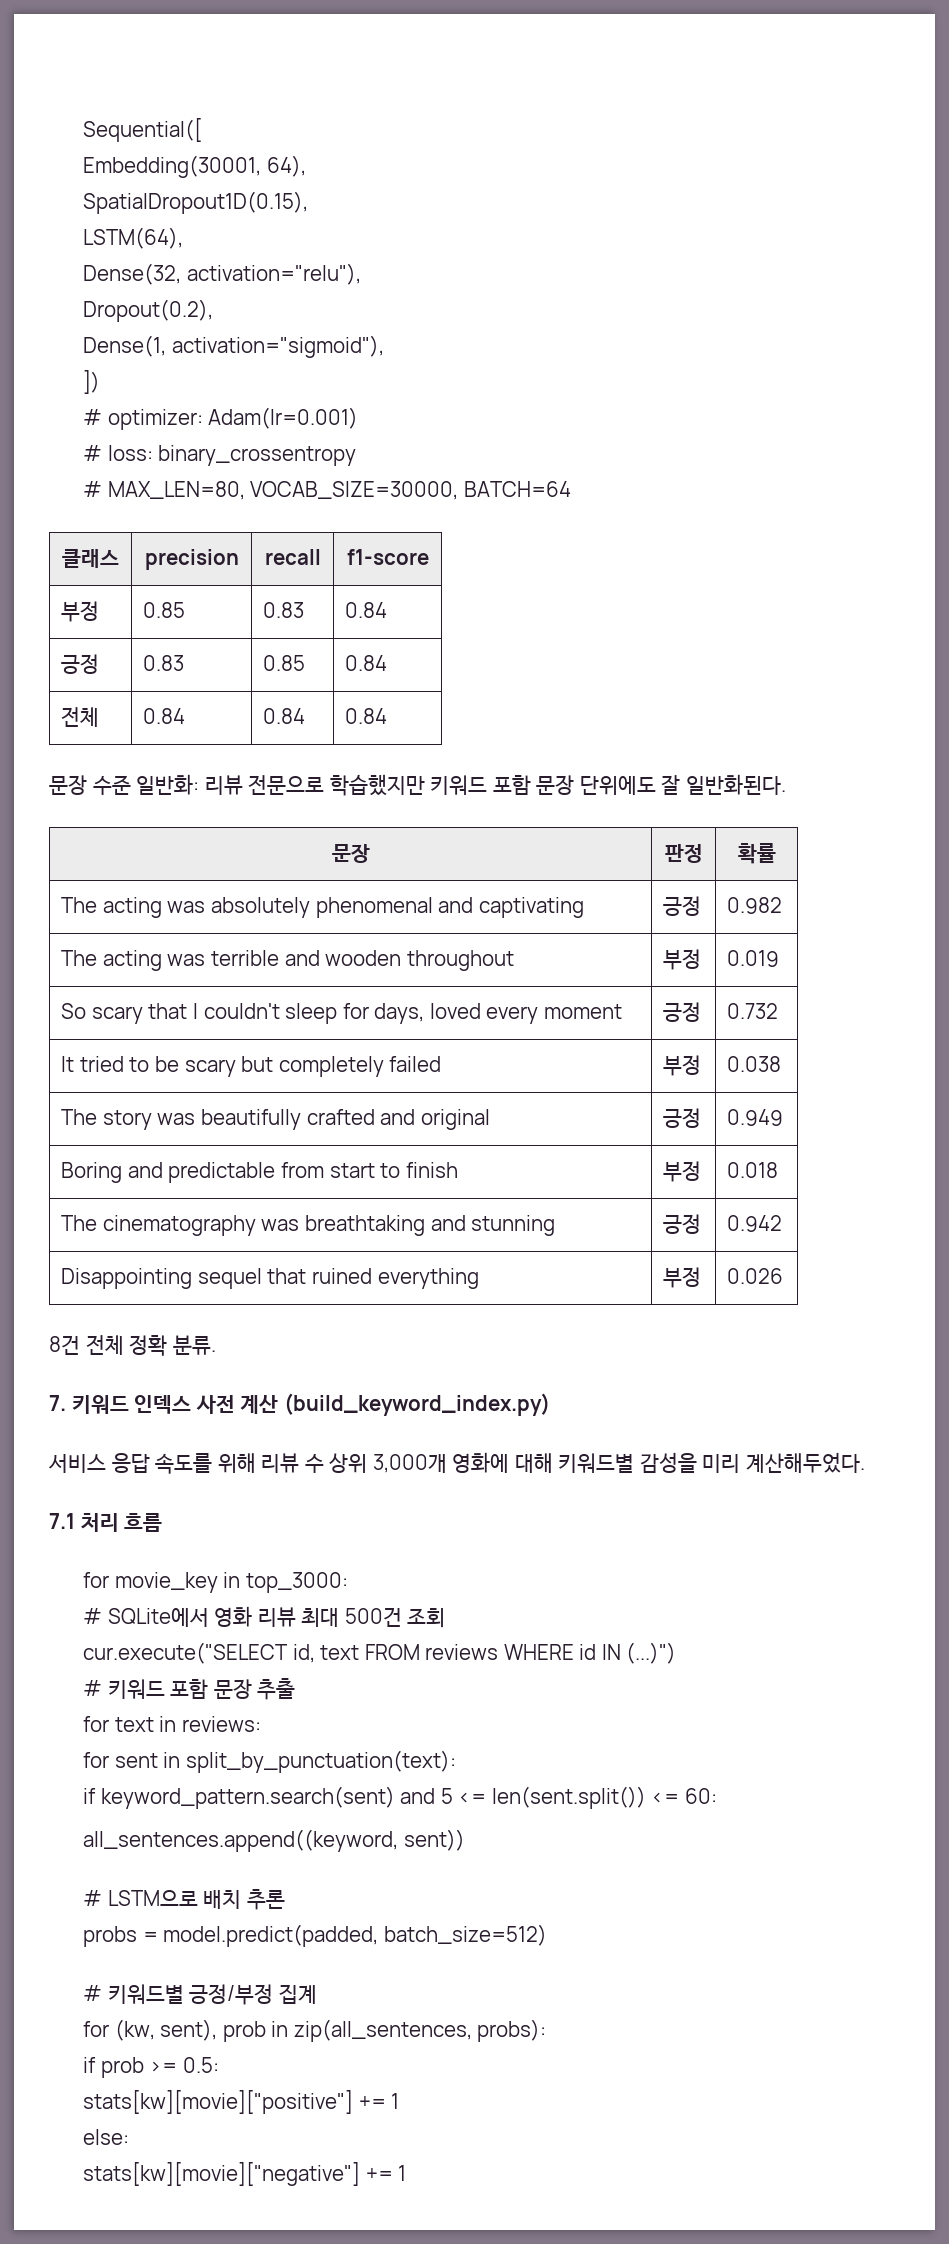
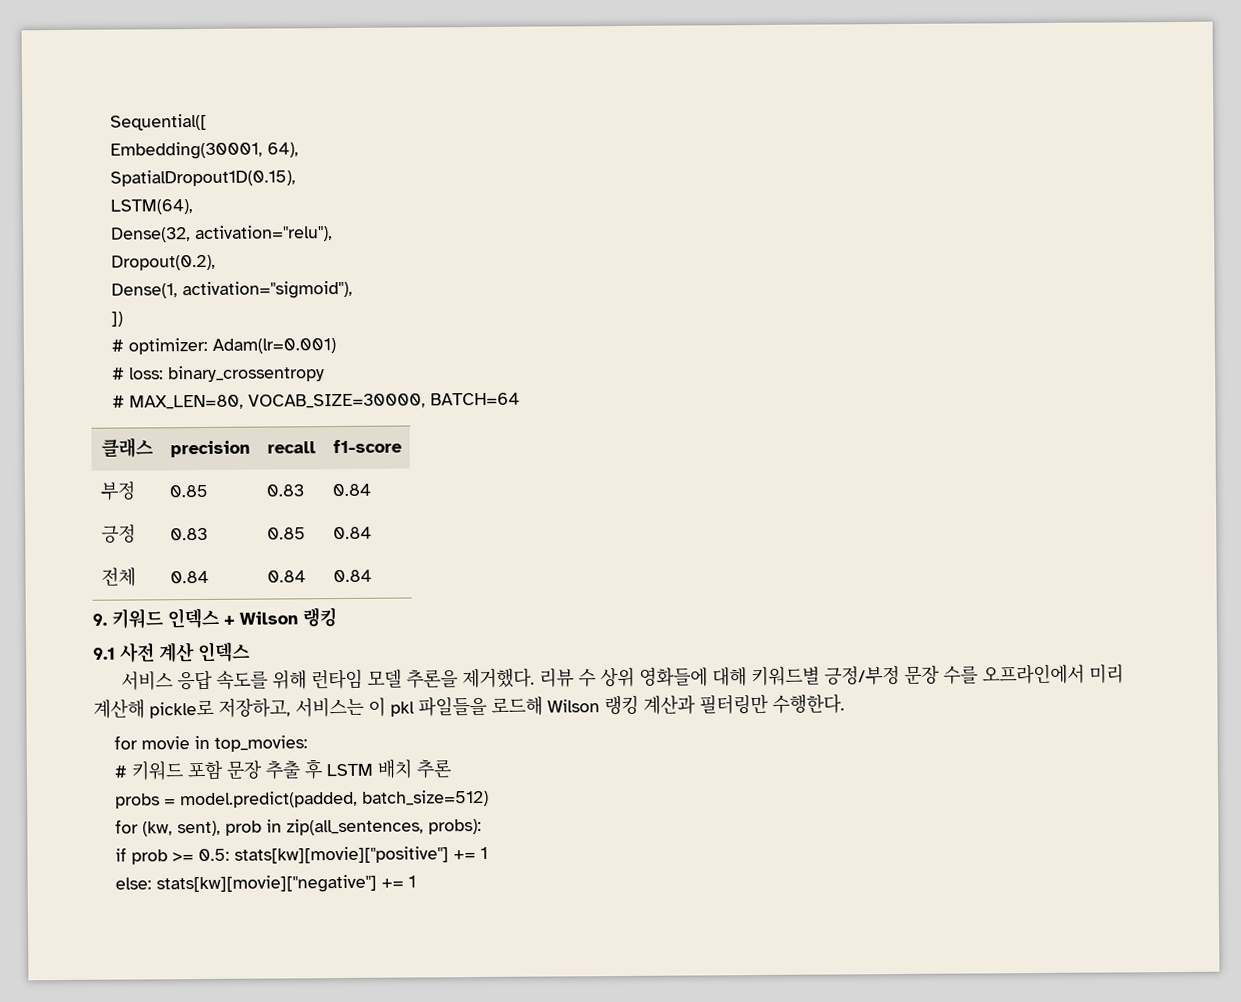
- 문장 수준 일반화: 리뷰 전문으로 학습했지만 키워드 포함 문장 단위에도 잘 일반화된다.
- 문장 | 판정 | 확률
- The acting was absolutely phenomenal and captivating | 긍정 | 0.982
- The acting was terrible and wooden throughout | 부정 | 0.019
- So scary that I couldn't sleep for days, loved every moment | 긍정 | 0.732
- It tried to be scary but completely failed | 부정 | 0.038
- The story was beautifully crafted and original | 긍정 | 0.949
- Boring and predictable from start to finish | 부정 | 0.018
- The cinematography was breathtaking and stunning | 긍정 | 0.942
- Disappointing sequel that ruined everything | 부정 | 0.026
- 8건 전체 정확 분류.
- 7. 키워드 인덱스 사전 계산 (build_keyword_index.py)
+ 9. 키워드 인덱스 + Wilson 랭킹
+ 9.1 사전 계산 인덱스
- 서비스 응답 속도를 위해 리뷰 수 상위 3,000개 영화에 대해 키워드별 감성을 미리 계산해두었다.
- 7.1 처리 흐름
- for movie_key in top_3000:
- # SQLite에서 영화 리뷰 최대 500건 조회
- cur.execute("SELECT id, text FROM reviews WHERE id IN (...)")
+ 서비스 응답 속도를 위해 런타임 모델 추론을 제거했다. 리뷰 수 상위 영화들에 대해 키워드별 긍정/부정 문장 수를 오프라인에서 미리 계산해 pickle로 저장하고, 서비스는 이 pkl 파일들을 로드해 Wilson 랭킹 계산과 필터링만 수행한다.
+ for movie in top_movies:
- # 키워드 포함 문장 추출
- for text in reviews:
- for sent in split_by_punctuation(text):
- if keyword_pattern.search(sent) and 5 <= len(sent.split()) <= 60:
- all_sentences.append((keyword, sent))
- # LSTM으로 배치 추론
+ # 키워드 포함 문장 추출 후 LSTM 배치 추론
- # 키워드별 긍정/부정 집계
- if prob >= 0.5:
- stats[kw][movie]["positive"] += 1
+ if prob >= 0.5: stats[kw][movie]["positive"] += 1
- else:
- stats[kw][movie]["negative"] += 1
+ else: stats[kw][movie]["negative"] += 1

